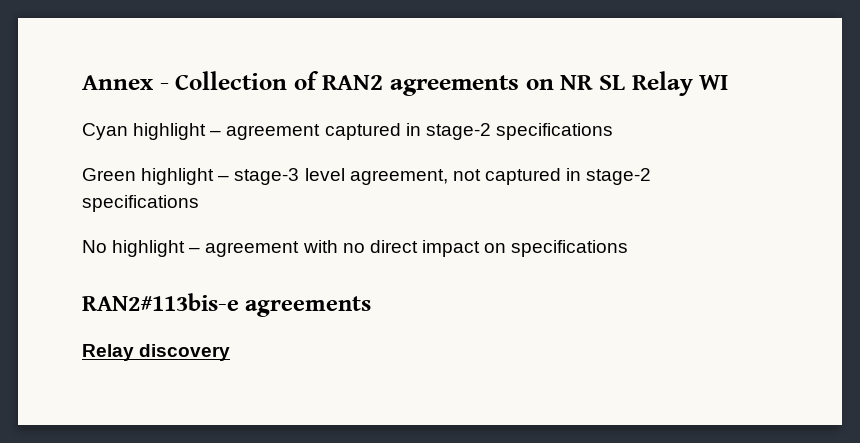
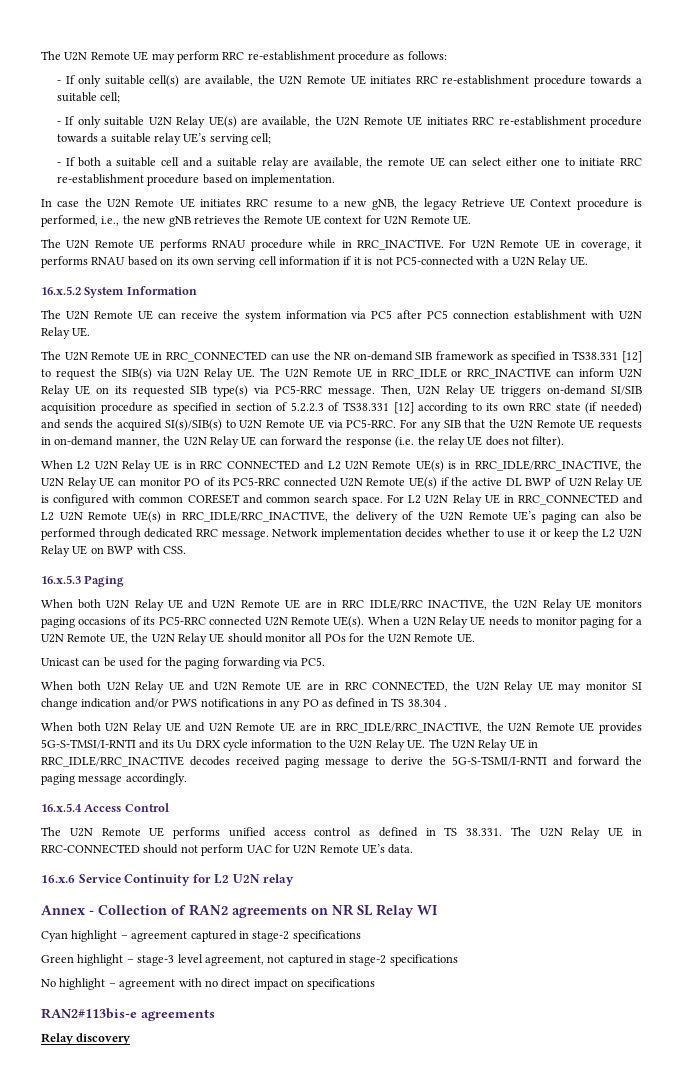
+ The U2N Remote UE may perform RRC re-establishment procedure as follows:
+ - If only suitable cell(s) are available, the U2N Remote UE initiates RRC re-establishment procedure towards a suitable cell;
+ - If only suitable U2N Relay UE(s) are available, the U2N Remote UE initiates RRC re-establishment procedure towards a suitable relay UE’s serving cell;
+ - If both a suitable cell and a suitable relay are available, the remote UE can select either one to initiate RRC re-establishment procedure based on implementation.
+ In case the U2N Remote UE initiates RRC resume to a new gNB, the legacy Retrieve UE Context procedure is performed, i.e., the new gNB retrieves the Remote UE context for U2N Remote UE.
+ The U2N Remote UE performs RNAU procedure while in RRC_INACTIVE. For U2N Remote UE in coverage, it performs RNAU based on its own serving cell information if it is not PC5-connected with a U2N Relay UE.
+ 16.x.5.2 System Information
+ The U2N Remote UE can receive the system information via PC5 after PC5 connection establishment with U2N Relay UE.
+ The U2N Remote UE in RRC_CONNECTED can use the NR on-demand SIB framework as specified in TS38.331 [12] to request the SIB(s) via U2N Relay UE. The U2N Remote UE in RRC_IDLE or RRC_INACTIVE can inform U2N Relay UE on its requested SIB type(s) via PC5-RRC message. Then, U2N Relay UE triggers on-demand SI/SIB acquisition procedure as specified in section of 5.2.2.3 of TS38.331 [12] according to its own RRC state (if needed) and sends the acquired SI(s)/SIB(s) to U2N Remote UE via PC5-RRC. For any SIB that the U2N Remote UE requests in on-demand manner, the U2N Relay UE can forward the response (i.e. the relay UE does not filter).
+ When L2 U2N Relay UE is in RRC CONNECTED and L2 U2N Remote UE(s) is in RRC_IDLE/RRC_INACTIVE, the U2N Relay UE can monitor PO of its PC5-RRC connected U2N Remote UE(s) if the active DL BWP of U2N Relay UE is configured with common CORESET and common search space. For L2 U2N Relay UE in RRC_CONNECTED and L2 U2N Remote UE(s) in RRC_IDLE/RRC_INACTIVE, the delivery of the U2N Remote UE’s paging can also be performed through dedicated RRC message. Network implementation decides whether to use it or keep the L2 U2N Relay UE on BWP with CSS.
+ 16.x.5.3 Paging
+ When both U2N Relay UE and U2N Remote UE are in RRC IDLE/RRC INACTIVE, the U2N Relay UE monitors paging occasions of its PC5-RRC connected U2N Remote UE(s). When a U2N Relay UE needs to monitor paging for a U2N Remote UE, the U2N Relay UE should monitor all POs for the U2N Remote UE.
+ Unicast can be used for the paging forwarding via PC5.
+ When both U2N Relay UE and U2N Remote UE are in RRC CONNECTED, the U2N Relay UE may monitor SI change indication and/or PWS notifications in any PO as defined in TS 38.304 .
+ When both U2N Relay UE and U2N Remote UE are in RRC_IDLE/RRC_INACTIVE, the U2N Remote UE provides 5G-S-TMSI/I-RNTI and its Uu DRX cycle information to the U2N Relay UE. The U2N Relay UE in RRC_IDLE/RRC_INACTIVE decodes received paging message to derive the 5G-S-TSMI/I-RNTI and forward the paging message accordingly.
+ 16.x.5.4 Access Control
+ The U2N Remote UE performs unified access control as defined in TS 38.331. The U2N Relay UE in RRC-CONNECTED should not perform UAC for U2N Remote UE’s data.
+ 16.x.6 Service Continuity for L2 U2N relay

